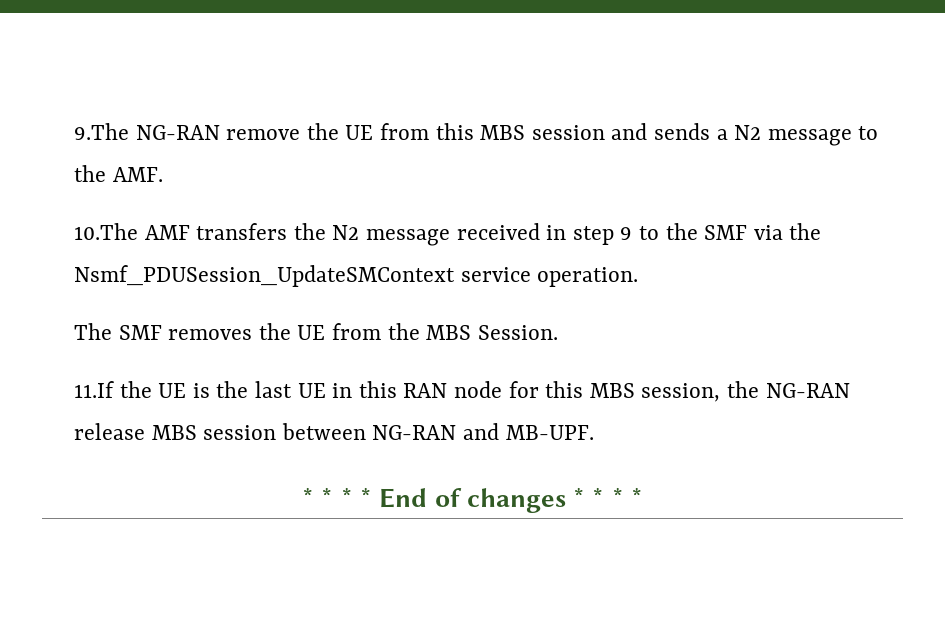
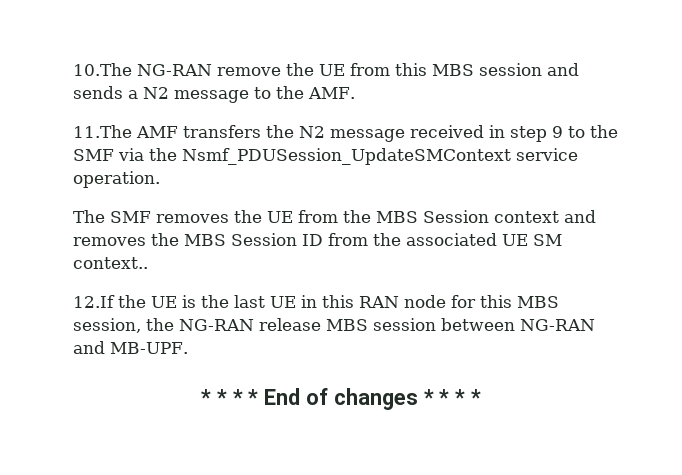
- 9.The NG-RAN remove the UE from this MBS session and sends a N2 message to the AMF.
+ 10.The NG-RAN remove the UE from this MBS session and sends a N2 message to the AMF.
- 10.The AMF transfers the N2 message received in step 9 to the SMF via the Nsmf_PDUSession_UpdateSMContext service operation.
+ 11.The AMF transfers the N2 message received in step 9 to the SMF via the Nsmf_PDUSession_UpdateSMContext service operation.
- The SMF removes the UE from the MBS Session.
- 11.If the UE is the last UE in this RAN node for this MBS session, the NG-RAN release MBS session between NG-RAN and MB-UPF.
+ The SMF removes the UE from the MBS Session context and removes the MBS Session ID from the associated UE SM context..
+ 12.If the UE is the last UE in this RAN node for this MBS session, the NG-RAN release MBS session between NG-RAN and MB-UPF.

